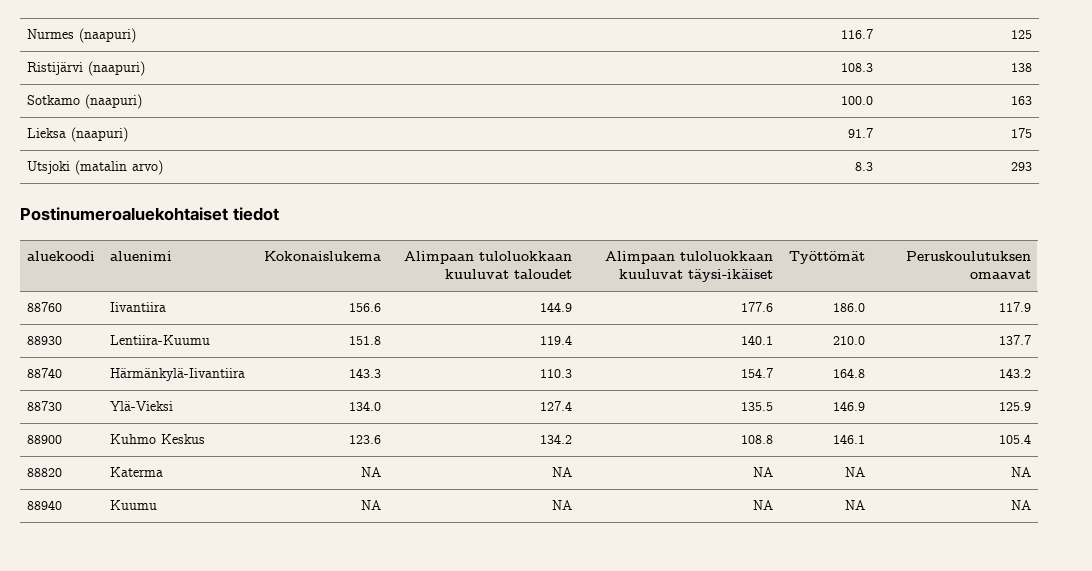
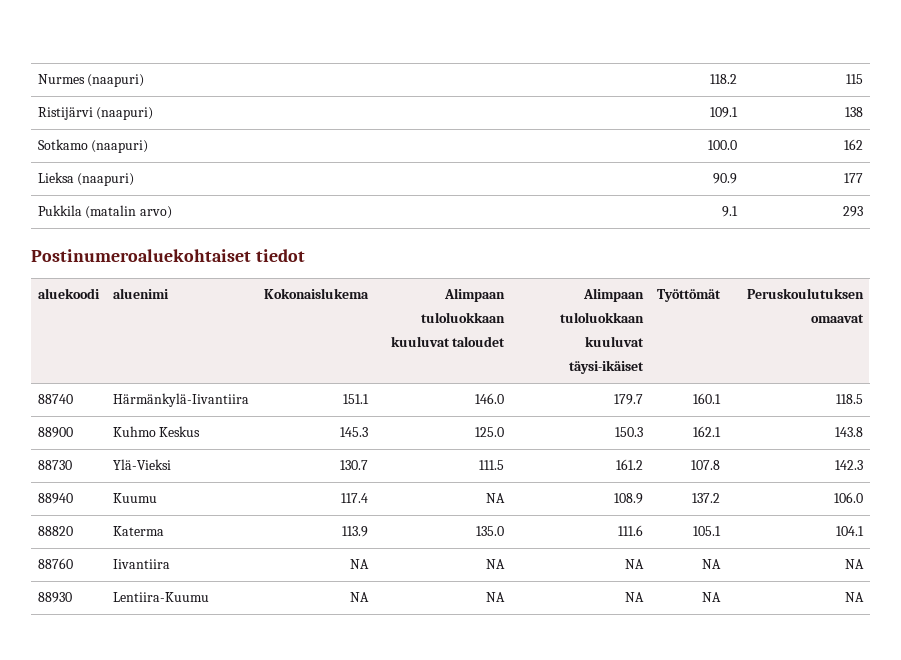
- Nurmes (naapuri) | 116.7 | 125
+ Nurmes (naapuri) | 118.2 | 115
- Ristijärvi (naapuri) | 108.3 | 138
+ Ristijärvi (naapuri) | 109.1 | 138
- Sotkamo (naapuri) | 100.0 | 163
+ Sotkamo (naapuri) | 100.0 | 162
- Lieksa (naapuri) | 91.7 | 175
- Utsjoki (matalin arvo) | 8.3 | 293
+ Lieksa (naapuri) | 90.9 | 177
+ Pukkila (matalin arvo) | 9.1 | 293
- 88760 | Iivantiira | 156.6 | 144.9 | 177.6 | 186.0 | 117.9
- 88930 | Lentiira-Kuumu | 151.8 | 119.4 | 140.1 | 210.0 | 137.7
- 88740 | Härmänkylä-Iivantiira | 143.3 | 110.3 | 154.7 | 164.8 | 143.2
- 88730 | Ylä-Vieksi | 134.0 | 127.4 | 135.5 | 146.9 | 125.9
- 88900 | Kuhmo Keskus | 123.6 | 134.2 | 108.8 | 146.1 | 105.4
- 88820 | Katerma | NA | NA | NA | NA | NA
+ 88740 | Härmänkylä-Iivantiira | 151.1 | 146.0 | 179.7 | 160.1 | 118.5
+ 88900 | Kuhmo Keskus | 145.3 | 125.0 | 150.3 | 162.1 | 143.8
+ 88730 | Ylä-Vieksi | 130.7 | 111.5 | 161.2 | 107.8 | 142.3
+ 88940 | Kuumu | 117.4 | NA | 108.9 | 137.2 | 106.0
+ 88820 | Katerma | 113.9 | 135.0 | 111.6 | 105.1 | 104.1
+ 88760 | Iivantiira | NA | NA | NA | NA | NA
- 88940 | Kuumu | NA | NA | NA | NA | NA
+ 88930 | Lentiira-Kuumu | NA | NA | NA | NA | NA

